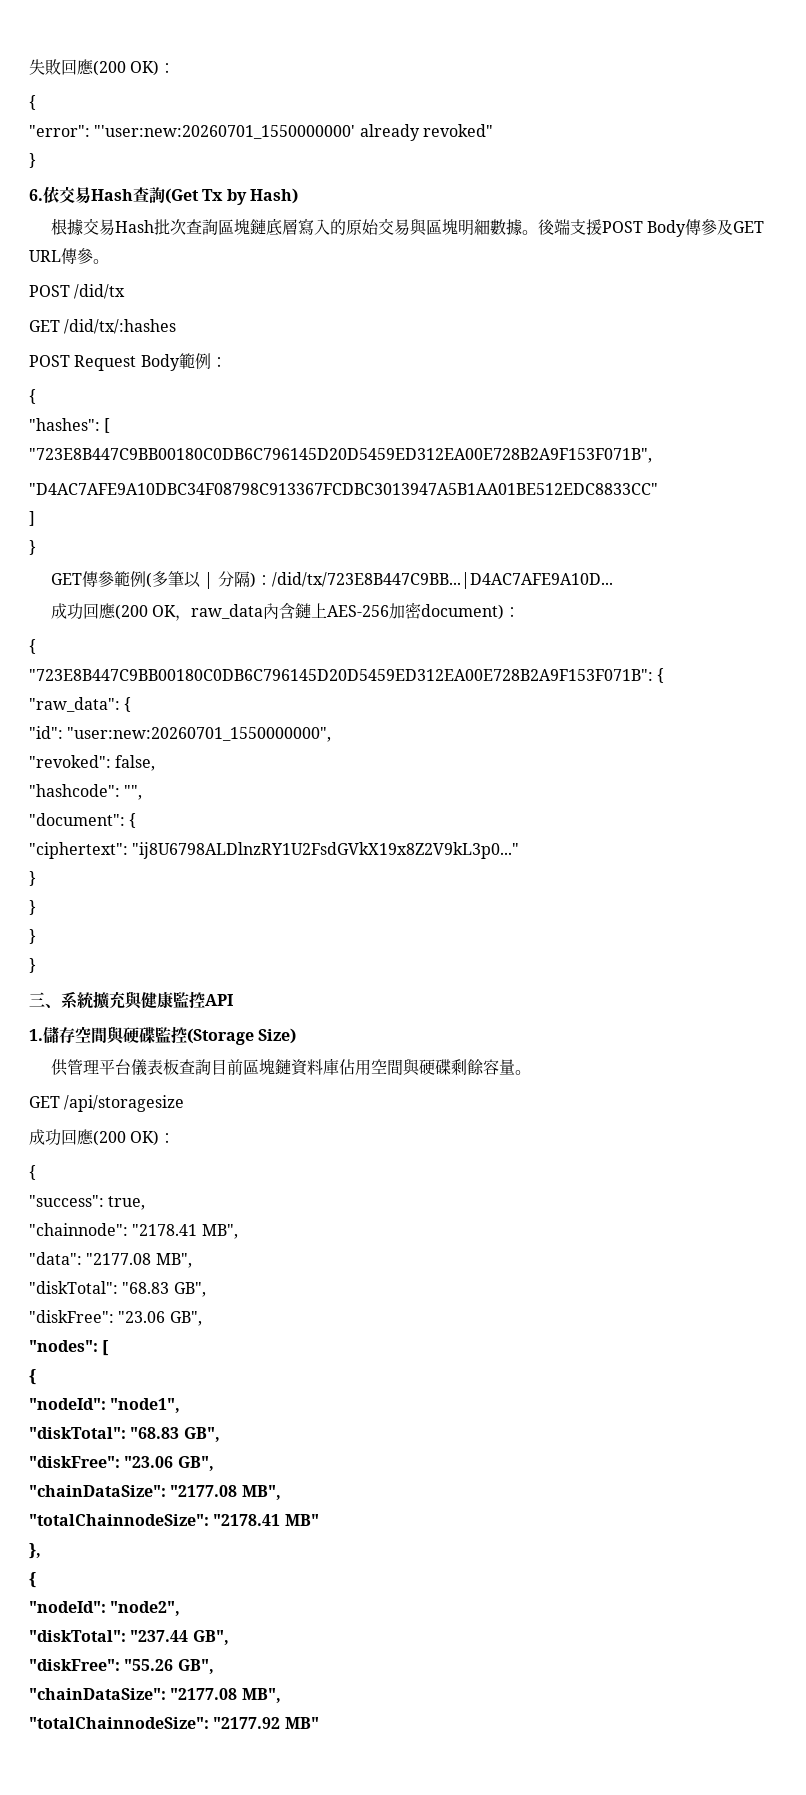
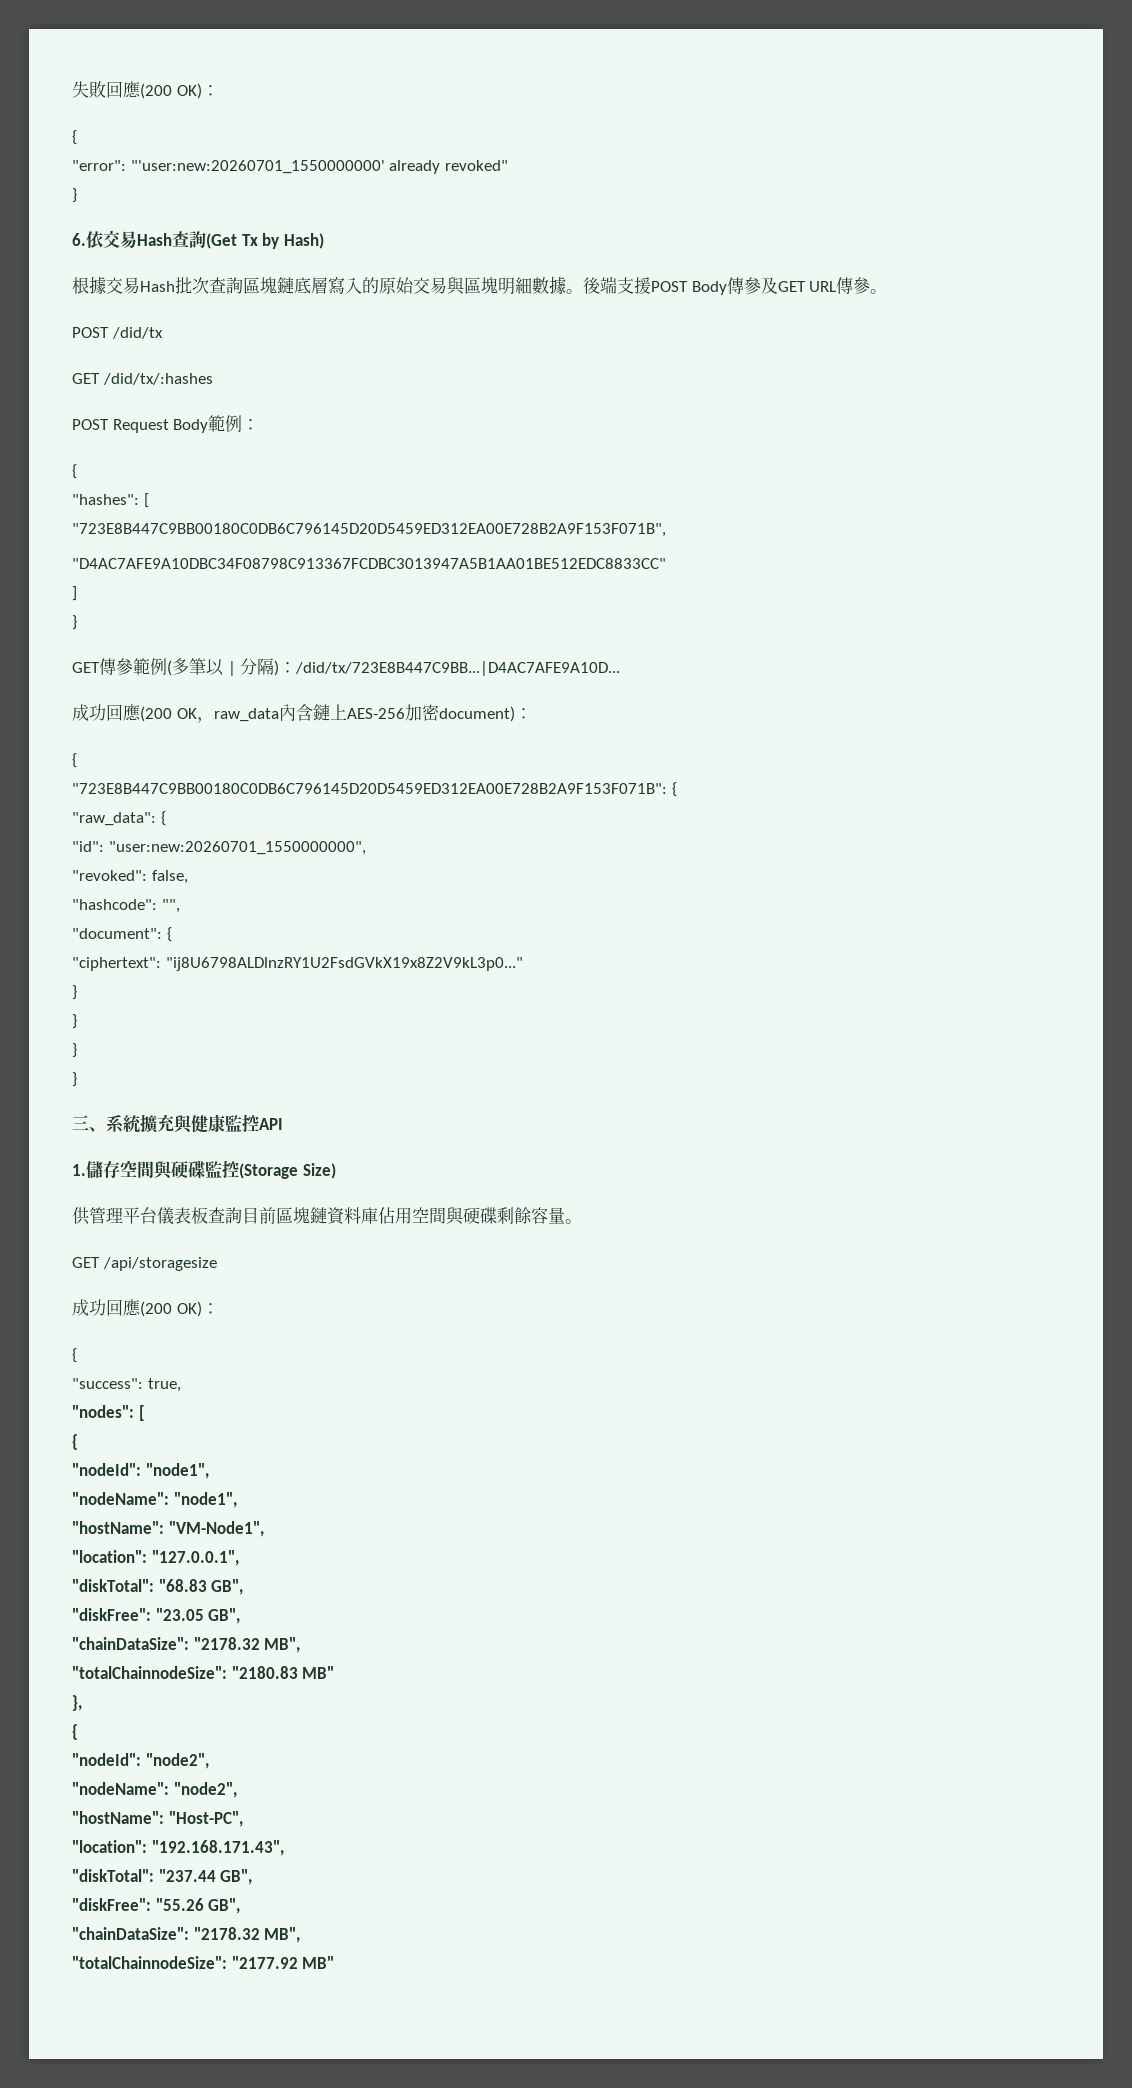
- "chainnode": "2178.41 MB",
- "data": "2177.08 MB",
- "diskTotal": "68.83 GB",
- "diskFree": "23.06 GB",
  "nodeId": "node1",
+ "nodeName": "node1",
+ "hostName": "VM-Node1",
+ "location": "127.0.0.1",
  "diskTotal": "68.83 GB",
- "diskFree": "23.06 GB",
- "chainDataSize": "2177.08 MB",
- "totalChainnodeSize": "2178.41 MB"
+ "diskFree": "23.05 GB",
+ "chainDataSize": "2178.32 MB",
+ "totalChainnodeSize": "2180.83 MB"
+ "nodeName": "node2",
+ "hostName": "Host-PC",
+ "location": "192.168.171.43",
  "diskFree": "55.26 GB",
- "chainDataSize": "2177.08 MB",
+ "chainDataSize": "2178.32 MB",

